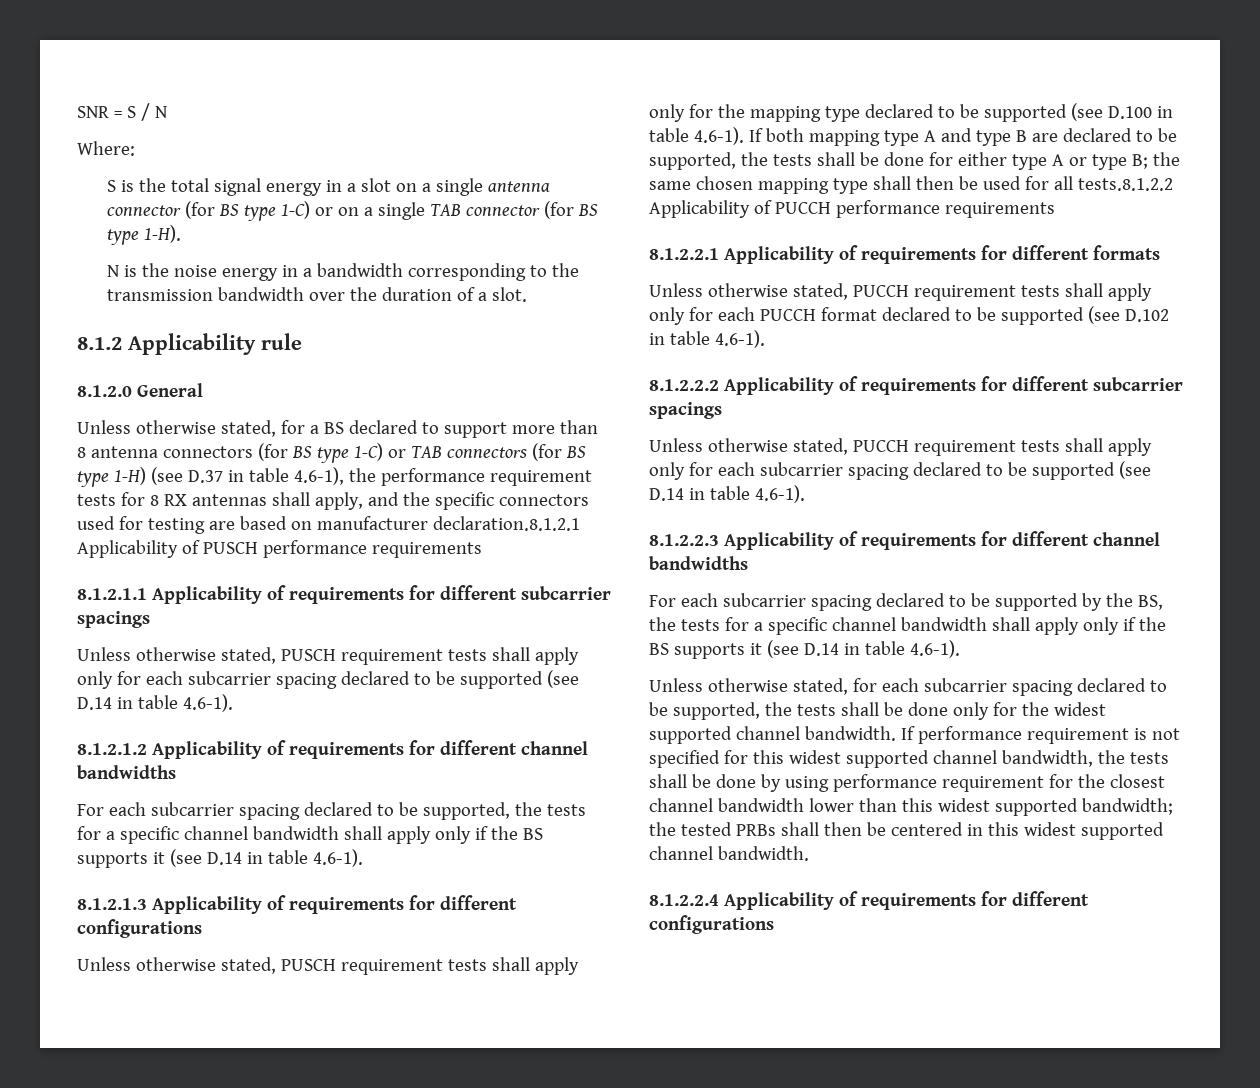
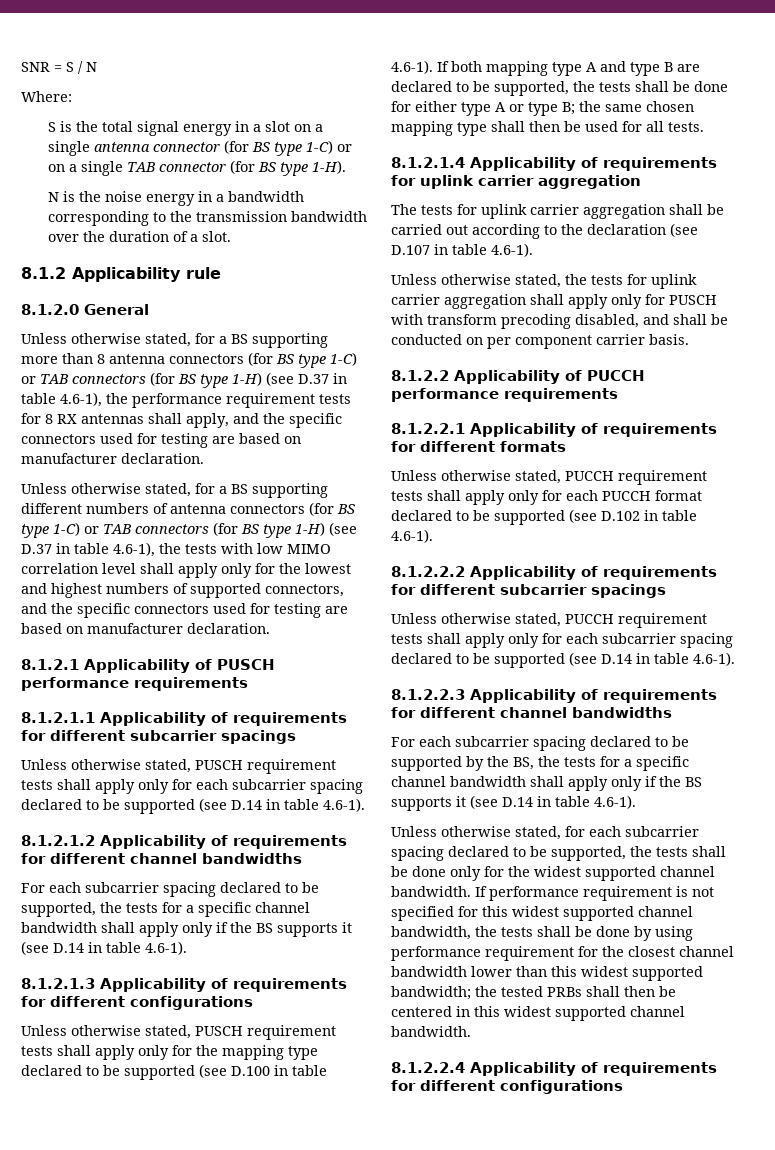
- Unless otherwise stated, for a BS declared to support more than 8 antenna connectors (for BS type 1-C) or TAB connectors (for BS type 1-H) (see D.37 in table 4.6-1), the performance requirement tests for 8 RX antennas shall apply, and the specific connectors used for testing are based on manufacturer declaration.8.1.2.1 Applicability of PUSCH performance requirements
+ Unless otherwise stated, for a BS supporting more than 8 antenna connectors (for BS type 1-C) or TAB connectors (for BS type 1-H) (see D.37 in table 4.6-1), the performance requirement tests for 8 RX antennas shall apply, and the specific connectors used for testing are based on manufacturer declaration.
+ Unless otherwise stated, for a BS supporting different numbers of antenna connectors (for BS type 1-C) or TAB connectors (for BS type 1-H) (see D.37 in table 4.6-1), the tests with low MIMO correlation level shall apply only for the lowest and highest numbers of supported connectors, and the specific connectors used for testing are based on manufacturer declaration.
+ 8.1.2.1 Applicability of PUSCH performance requirements
- the same chosen mapping type shall then be used for all tests.8.1.2.2 Applicability of PUCCH performance requirements
+ the same chosen mapping type shall then be used for all tests.
+ 8.1.2.1.4 Applicability of requirements for uplink carrier aggregation
+ The tests for uplink carrier aggregation shall be carried out according to the declaration (see D.107 in table 4.6-1).
+ Unless otherwise stated, the tests for uplink carrier aggregation shall apply only for PUSCH with transform precoding disabled, and shall be conducted on per component carrier basis.
+ 8.1.2.2 Applicability of PUCCH performance requirements

